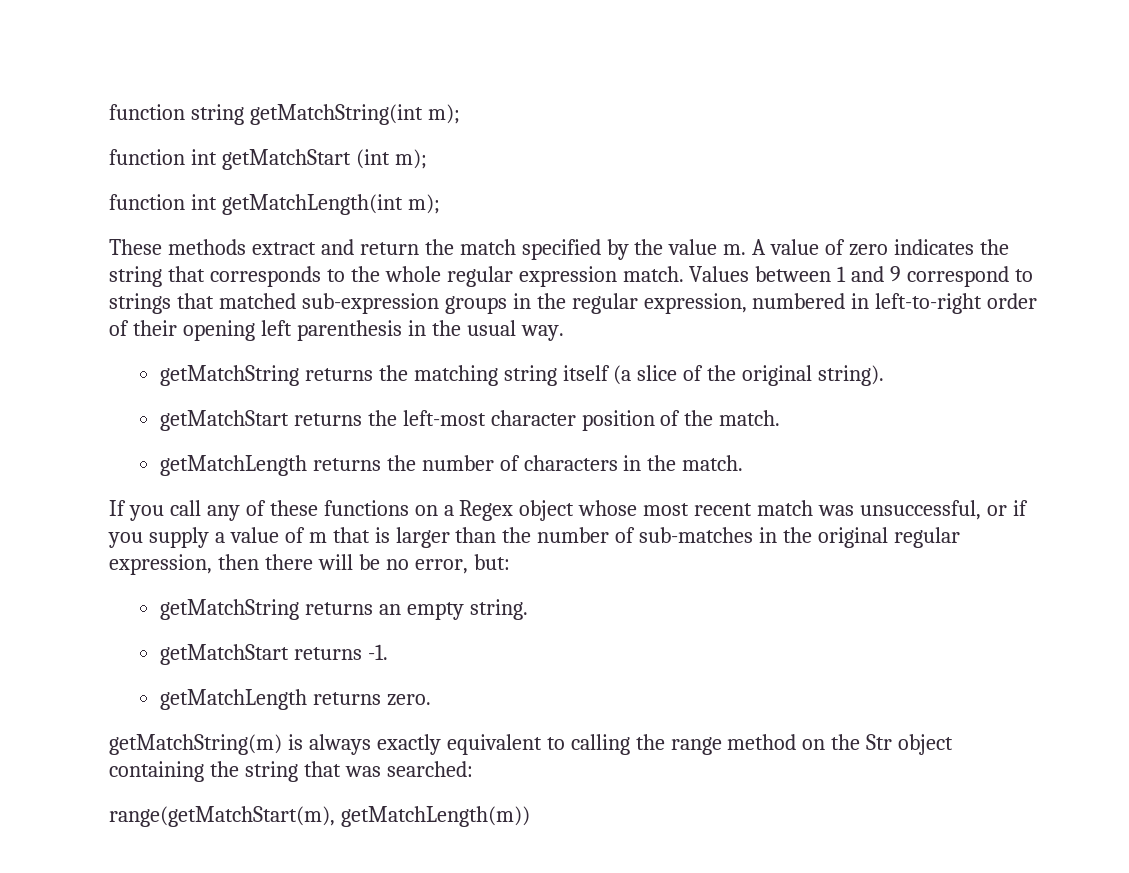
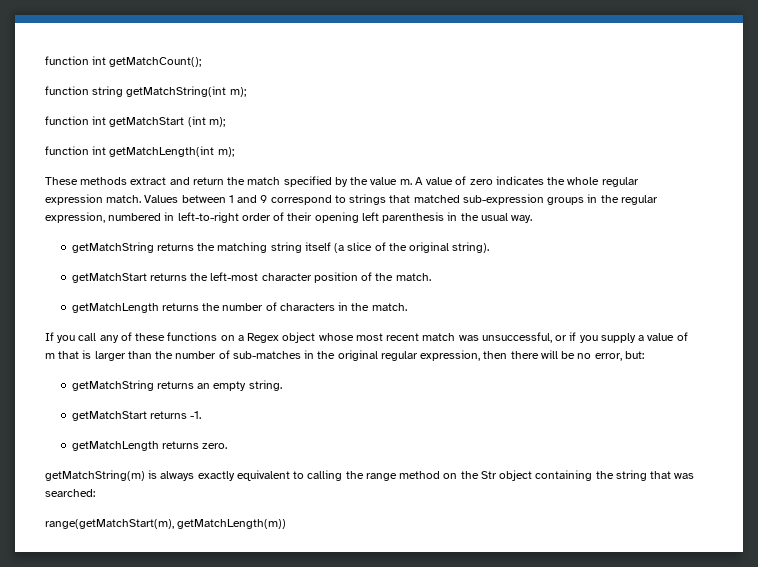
+ function int getMatchCount();
- A value of zero indicates the string that corresponds to the whole regular expression match.
+ A value of zero indicates the whole regular expression match.

